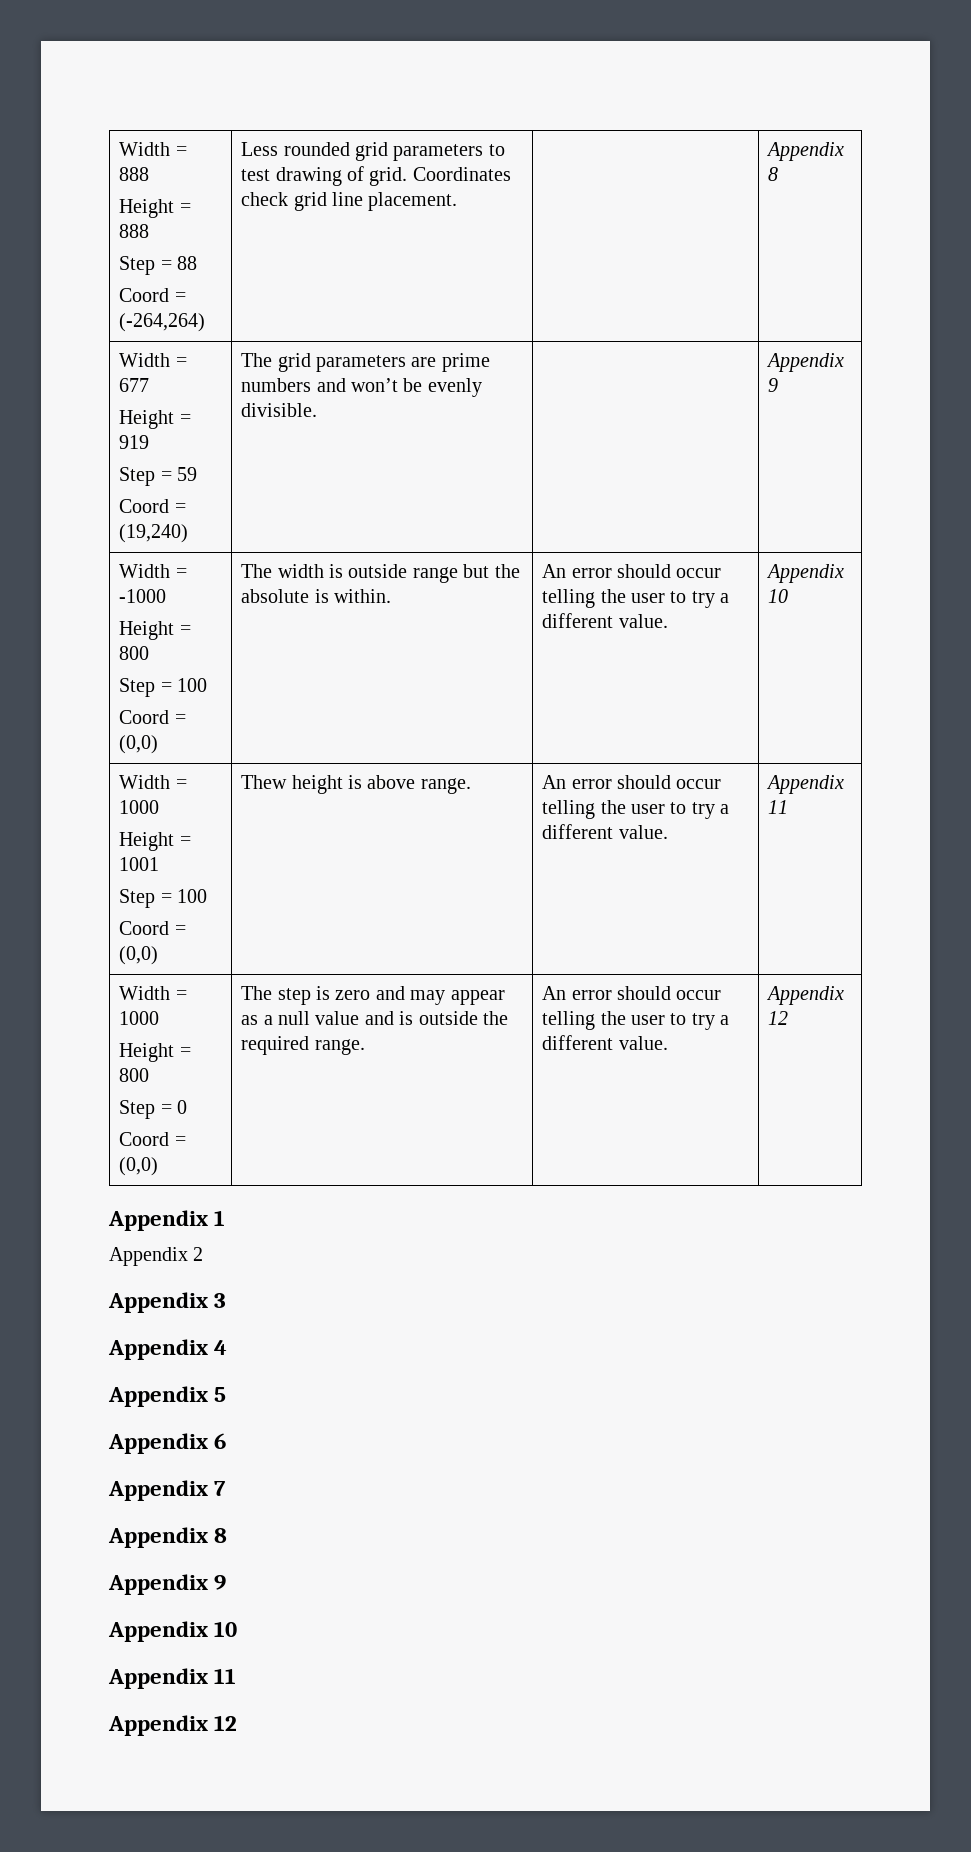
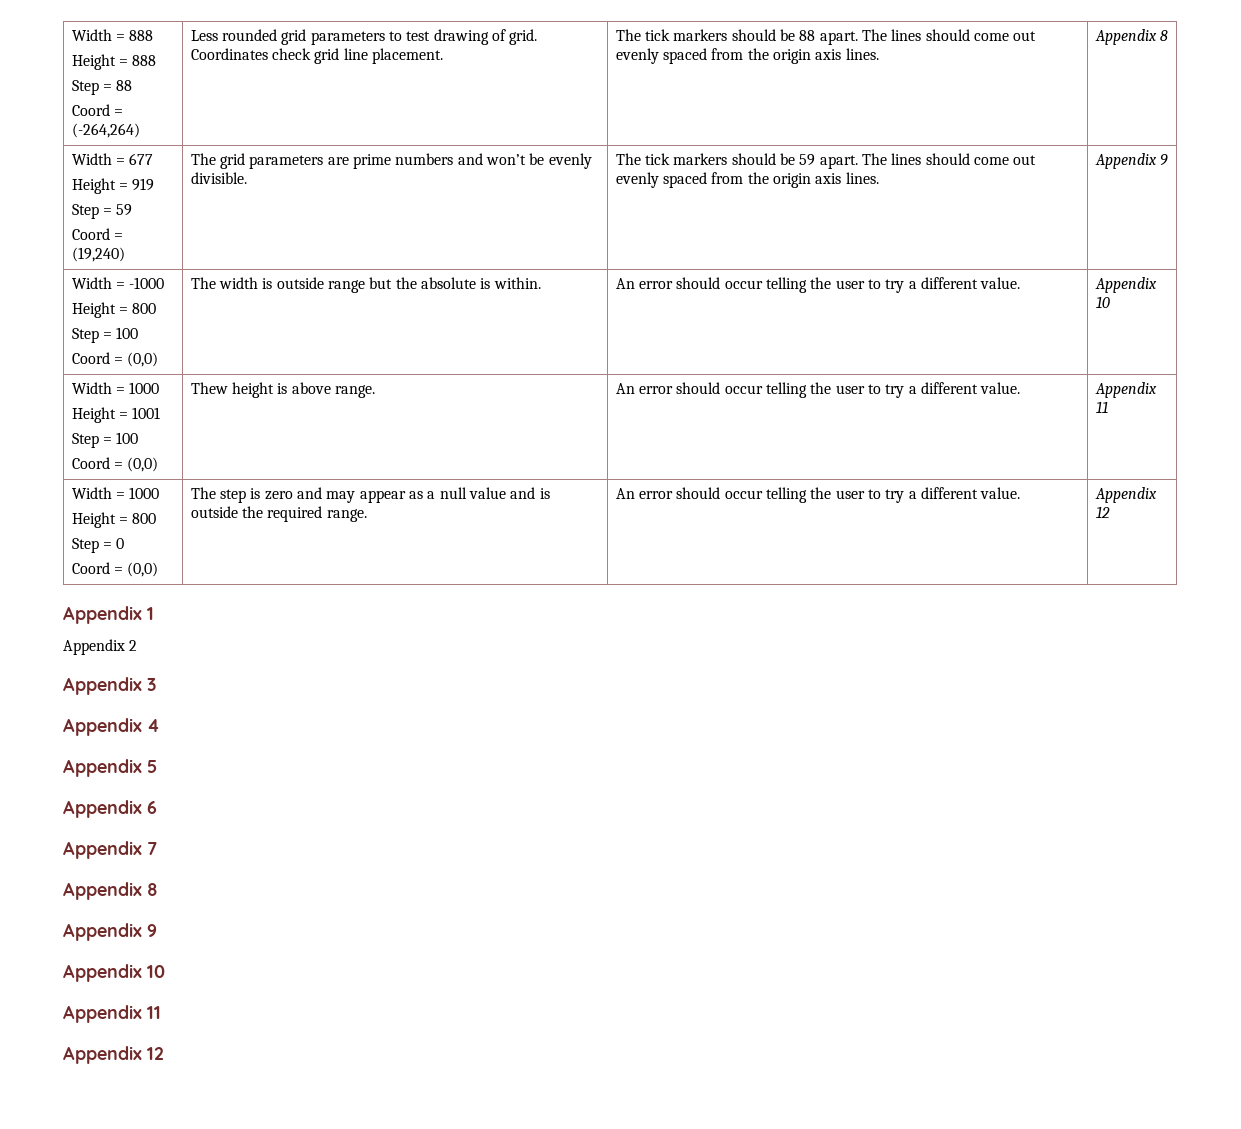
+ The tick markers should be 88 apart. The lines should come out evenly spaced from the origin axis lines.
+ The tick markers should be 59 apart. The lines should come out evenly spaced from the origin axis lines.

